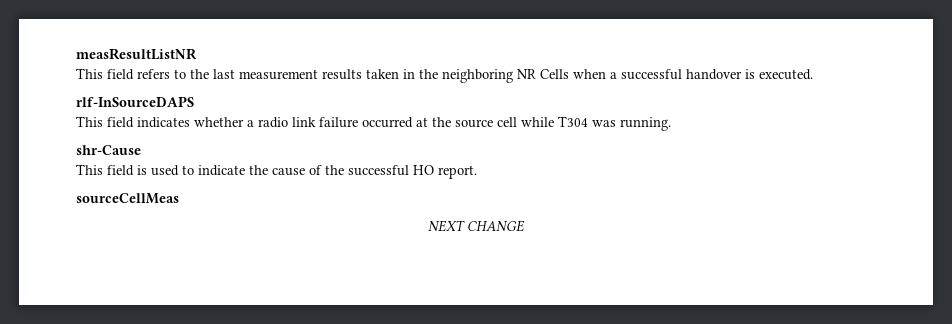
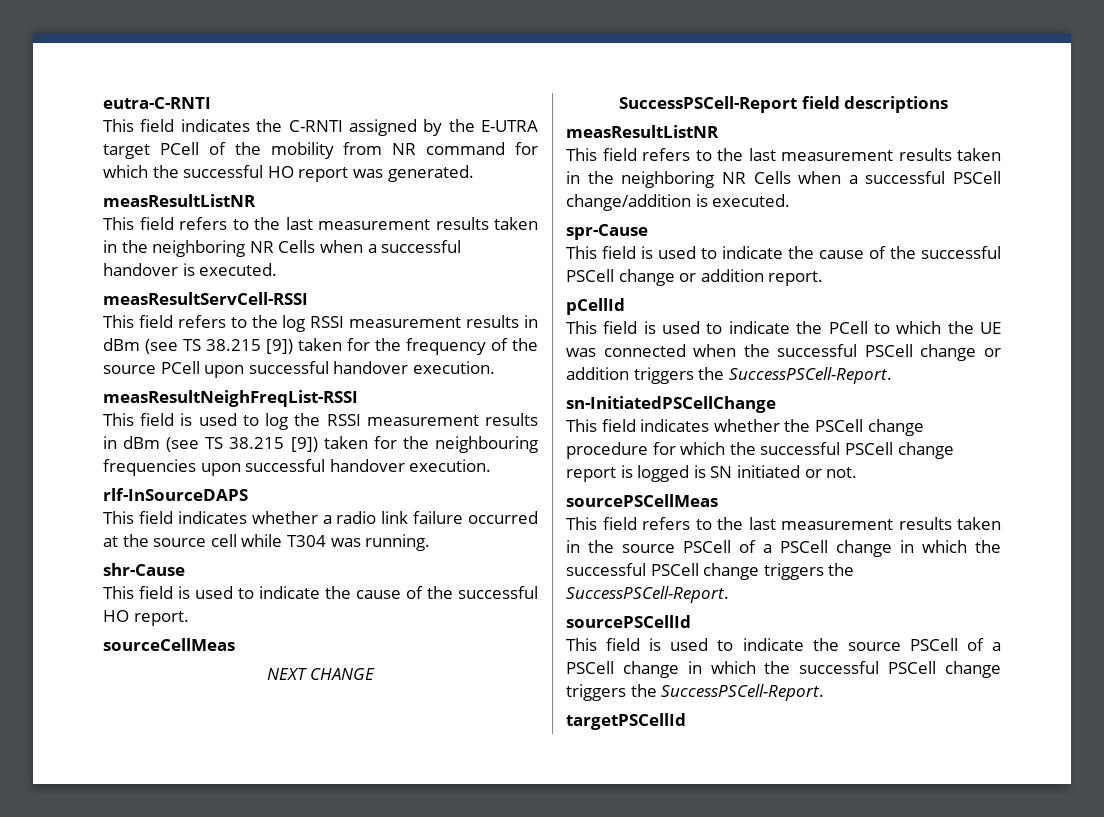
+ eutra-C-RNTI
+ This field indicates the C-RNTI assigned by the E-UTRA target PCell of the mobility from NR command for which the successful HO report was generated.
+ measResultServCell-RSSI
+ This field refers to the log RSSI measurement results in dBm (see TS 38.215 [9]) taken for the frequency of the source PCell upon successful handover execution.
+ measResultNeighFreqList-RSSI
+ This field is used to log the RSSI measurement results in dBm (see TS 38.215 [9]) taken for the neighbouring frequencies upon successful handover execution.
+ SuccessPSCell-Report field descriptions
+ measResultListNR
+ This field refers to the last measurement results taken in the neighboring NR Cells when a successful PSCell change/addition is executed.
+ spr-Cause
+ This field is used to indicate the cause of the successful PSCell change or addition report.
+ pCellId
+ This field is used to indicate the PCell to which the UE was connected when the successful PSCell change or addition triggers the SuccessPSCell-Report.
+ sn-InitiatedPSCellChange
+ This field indicates whether the PSCell change procedure for which the successful PSCell change report is logged is SN initiated or not.
+ sourcePSCellMeas
+ This field refers to the last measurement results taken in the source PSCell of a PSCell change in which the successful PSCell change triggers the SuccessPSCell-Report.
+ sourcePSCellId
+ This field is used to indicate the source PSCell of a PSCell change in which the successful PSCell change triggers the SuccessPSCell-Report.
+ targetPSCellId

